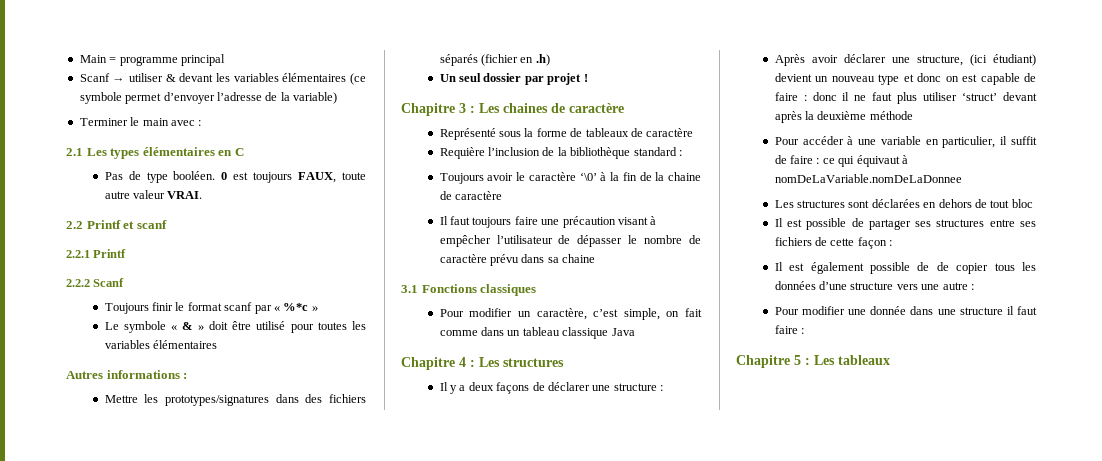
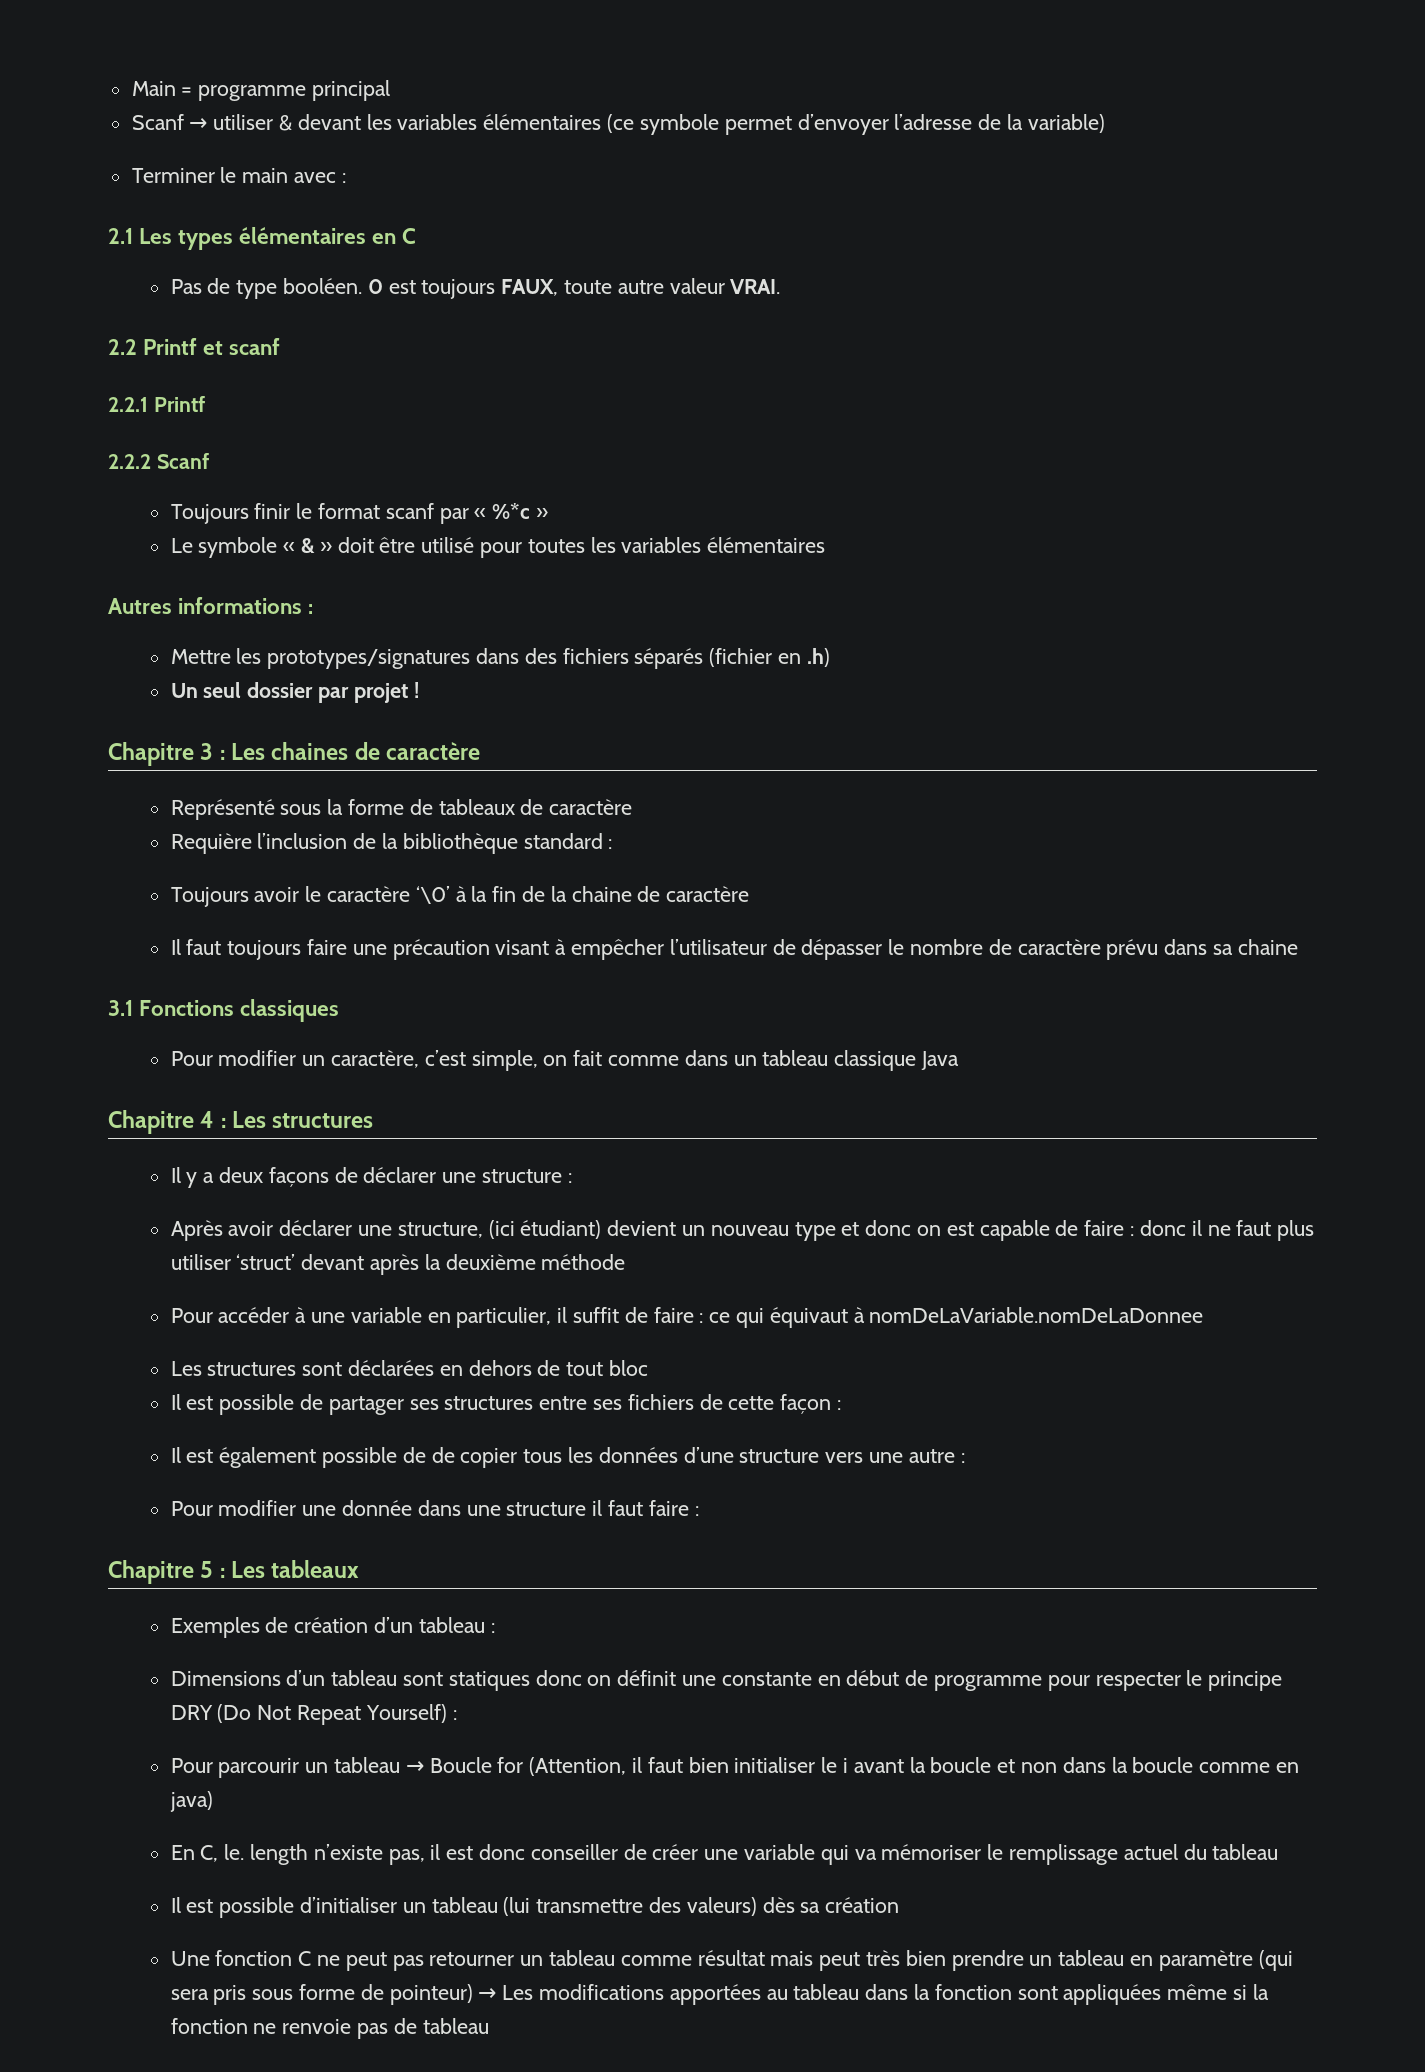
+ Exemples de création d’un tableau :
+ Dimensions d’un tableau sont statiques donc on définit une constante en début de programme pour respecter le principe DRY (Do Not Repeat Yourself) :
+ Pour parcourir un tableau → Boucle for (Attention, il faut bien initialiser le i avant la boucle et non dans la boucle comme en java)
+ En C, le. length n’existe pas, il est donc conseiller de créer une variable qui va mémoriser le remplissage actuel du tableau
+ Il est possible d’initialiser un tableau (lui transmettre des valeurs) dès sa création
+ Une fonction C ne peut pas retourner un tableau comme résultat mais peut très bien prendre un tableau en paramètre (qui sera pris sous forme de pointeur) → Les modifications apportées au tableau dans la fonction sont appliquées même si la fonction ne renvoie pas de tableau

